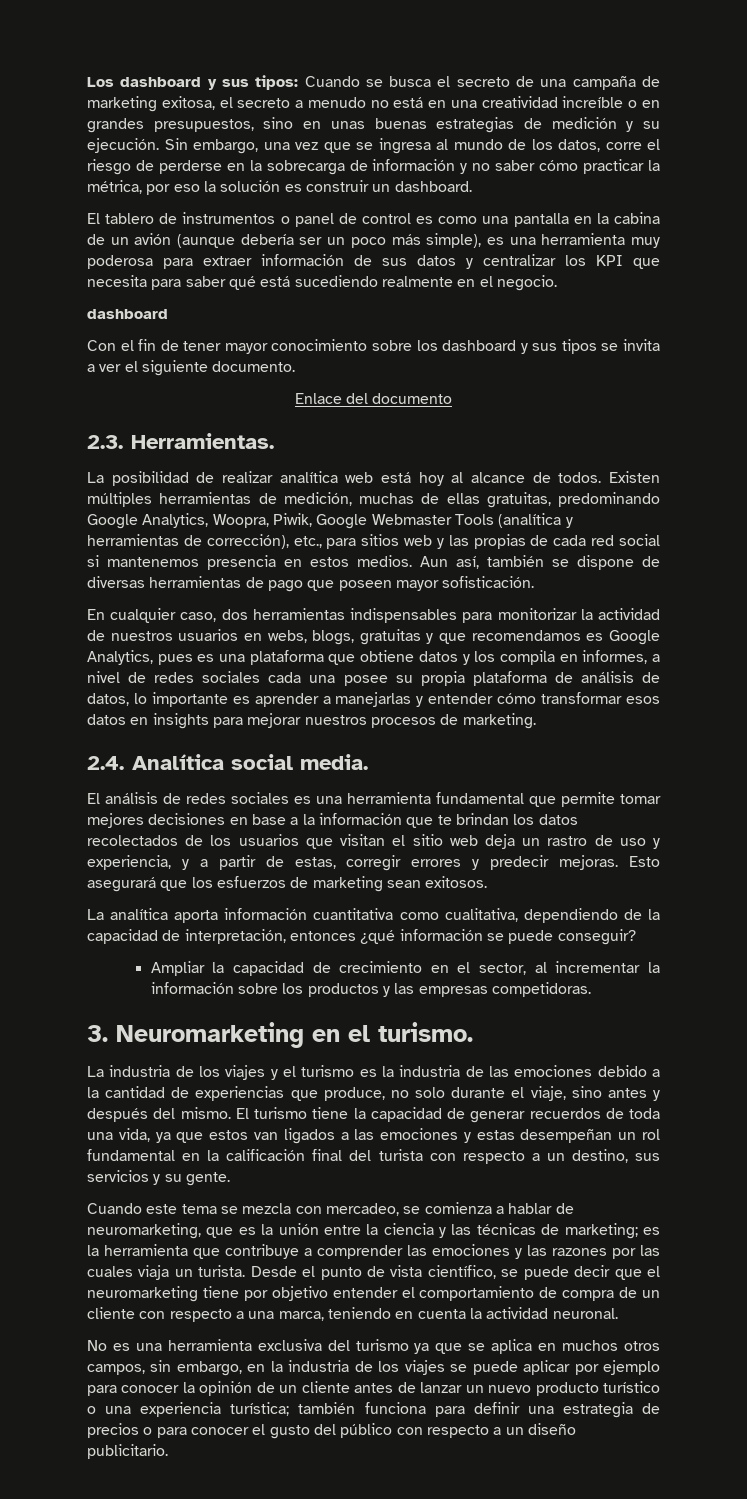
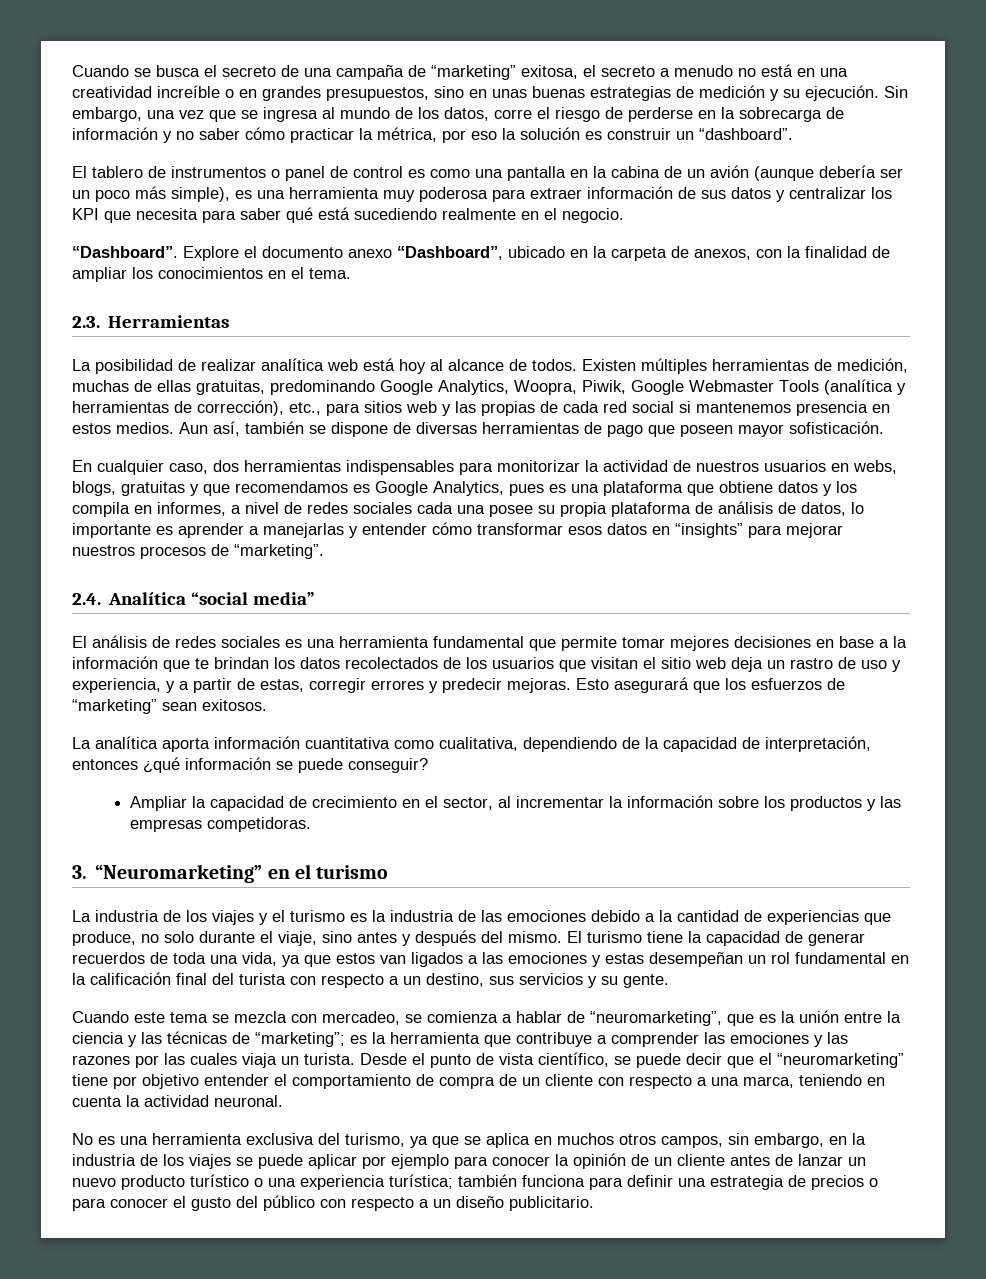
- Los dashboard y sus tipos: Cuando se busca el secreto de una campaña de marketing exitosa, el secreto a menudo no está en una creatividad increíble o en grandes presupuestos, sino en unas buenas estrategias de medición y su ejecución.
+ Cuando se busca el secreto de una campaña de “marketing” exitosa, el secreto a menudo no está en una creatividad increíble o en grandes presupuestos, sino en unas buenas estrategias de medición y su ejecución.
- Sin embargo, una vez que se ingresa al mundo de los datos, corre el riesgo de perderse en la sobrecarga de información y no saber cómo practicar la métrica, por eso la solución es construir un dashboard.
+ Sin embargo, una vez que se ingresa al mundo de los datos, corre el riesgo de perderse en la sobrecarga de información y no saber cómo practicar la métrica, por eso la solución es construir un “dashboard”.
  El tablero de instrumentos o panel de control es como una pantalla en la cabina de un avión (aunque debería ser un poco más simple), es una herramienta muy poderosa para extraer información de sus datos y centralizar los KPI que necesita para saber qué está sucediendo realmente en el negocio.
- dashboard
- Con el fin de tener mayor conocimiento sobre los dashboard y sus tipos se invita a ver el siguiente documento.
- Enlace del documento
+ “Dashboard”. Explore el documento anexo “Dashboard”, ubicado en la carpeta de anexos, con la finalidad de ampliar los conocimientos en el tema.
- 2.3. Herramientas.
+ 2.3. Herramientas
- En cualquier caso, dos herramientas indispensables para monitorizar la actividad de nuestros usuarios en webs, blogs, gratuitas y que recomendamos es Google Analytics, pues es una plataforma que obtiene datos y los compila en informes, a nivel de redes sociales cada una posee su propia plataforma de análisis de datos, lo importante es aprender a manejarlas y entender cómo transformar esos datos en insights para mejorar nuestros procesos de marketing.
+ En cualquier caso, dos herramientas indispensables para monitorizar la actividad de nuestros usuarios en webs, blogs, gratuitas y que recomendamos es Google Analytics, pues es una plataforma que obtiene datos y los compila en informes, a nivel de redes sociales cada una posee su propia plataforma de análisis de datos, lo importante es aprender a manejarlas y entender cómo transformar esos datos en “insights” para mejorar nuestros procesos de “marketing”.
- 2.4. Analítica social media.
+ 2.4. Analítica “social media”
- Esto asegurará que los esfuerzos de marketing sean exitosos.
+ Esto asegurará que los esfuerzos de “marketing” sean exitosos.
- 3. Neuromarketing en el turismo.
+ 3. “Neuromarketing” en el turismo
- Cuando este tema se mezcla con mercadeo, se comienza a hablar de neuromarketing, que es la unión entre la ciencia y las técnicas de marketing; es la herramienta que contribuye a comprender las emociones y las razones por las cuales viaja un turista.
+ Cuando este tema se mezcla con mercadeo, se comienza a hablar de “neuromarketing”, que es la unión entre la ciencia y las técnicas de “marketing”; es la herramienta que contribuye a comprender las emociones y las razones por las cuales viaja un turista.
- Desde el punto de vista científico, se puede decir que el neuromarketing tiene por objetivo entender el comportamiento de compra de un cliente con respecto a una marca, teniendo en cuenta la actividad neuronal.
+ Desde el punto de vista científico, se puede decir que el “neuromarketing” tiene por objetivo entender el comportamiento de compra de un cliente con respecto a una marca, teniendo en cuenta la actividad neuronal.
- No es una herramienta exclusiva del turismo ya que se aplica en muchos otros campos, sin embargo, en la industria de los viajes se puede aplicar por ejemplo para conocer la opinión de un cliente antes de lanzar un nuevo producto turístico o una experiencia turística;
+ No es una herramienta exclusiva del turismo, ya que se aplica en muchos otros campos, sin embargo, en la industria de los viajes se puede aplicar por ejemplo para conocer la opinión de un cliente antes de lanzar un nuevo producto turístico o una experiencia turística;

